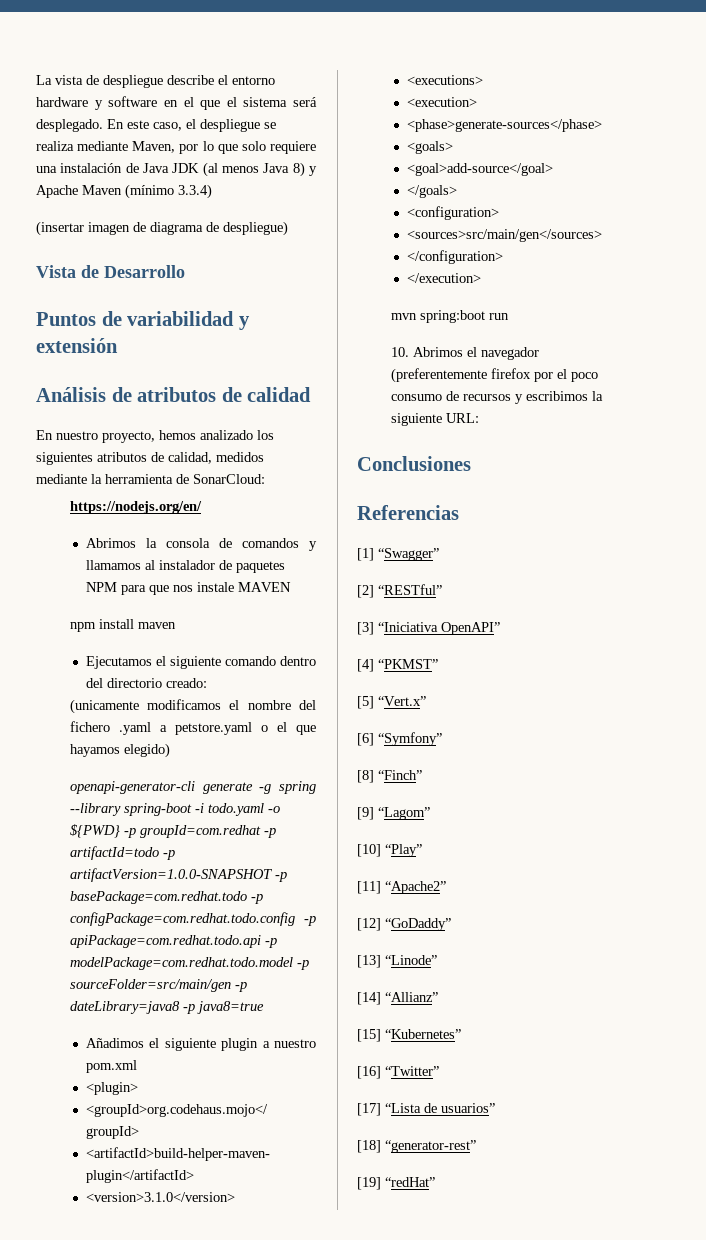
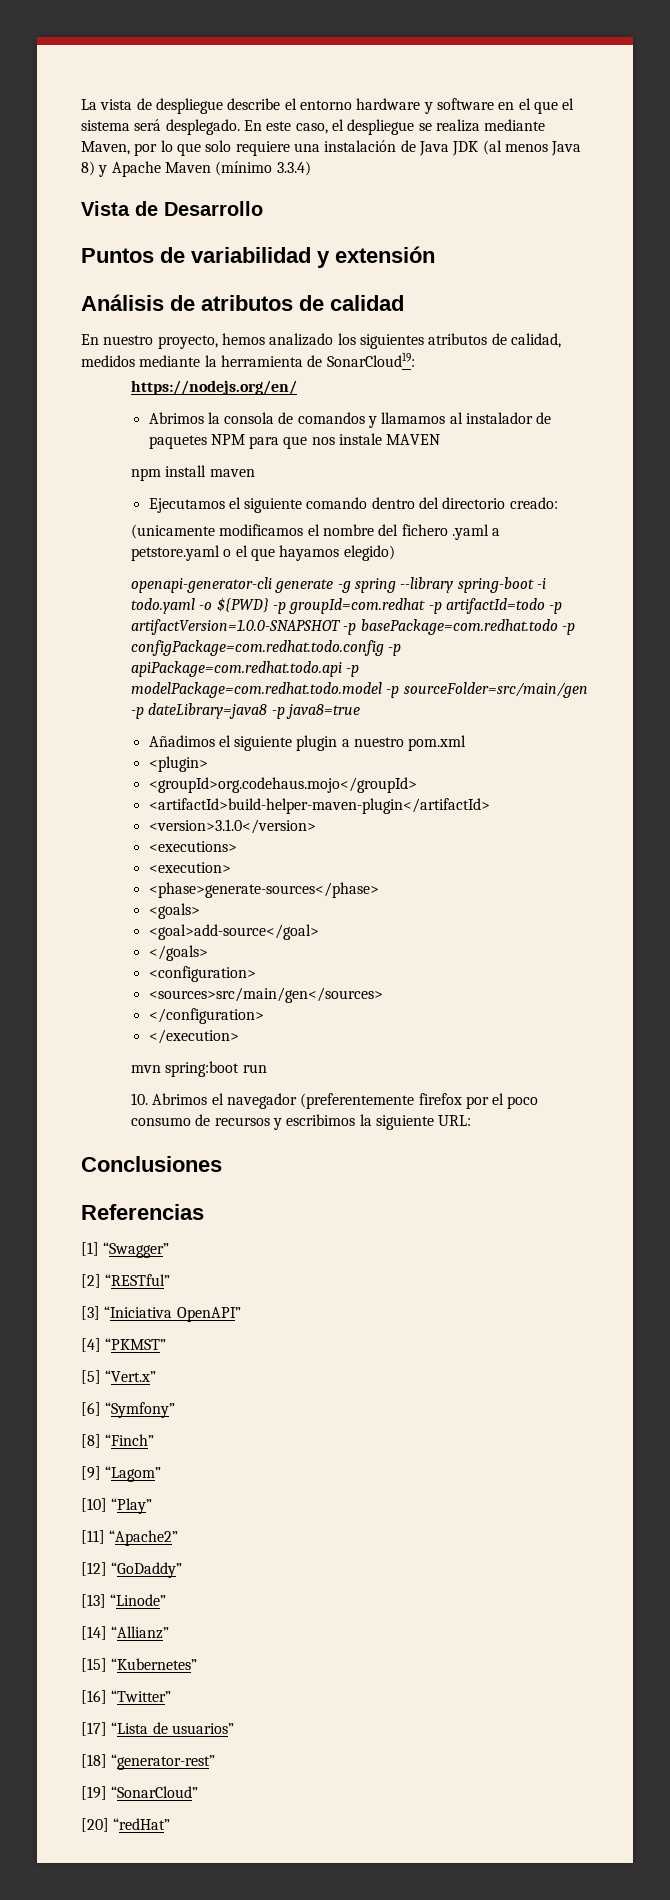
- (insertar imagen de diagrama de despliegue)
- En nuestro proyecto, hemos analizado los siguientes atributos de calidad, medidos mediante la herramienta de SonarCloud:
+ En nuestro proyecto, hemos analizado los siguientes atributos de calidad, medidos mediante la herramienta de SonarCloud19:
- [19] “redHat”
+ [19] “SonarCloud”
+ [20] “redHat”

